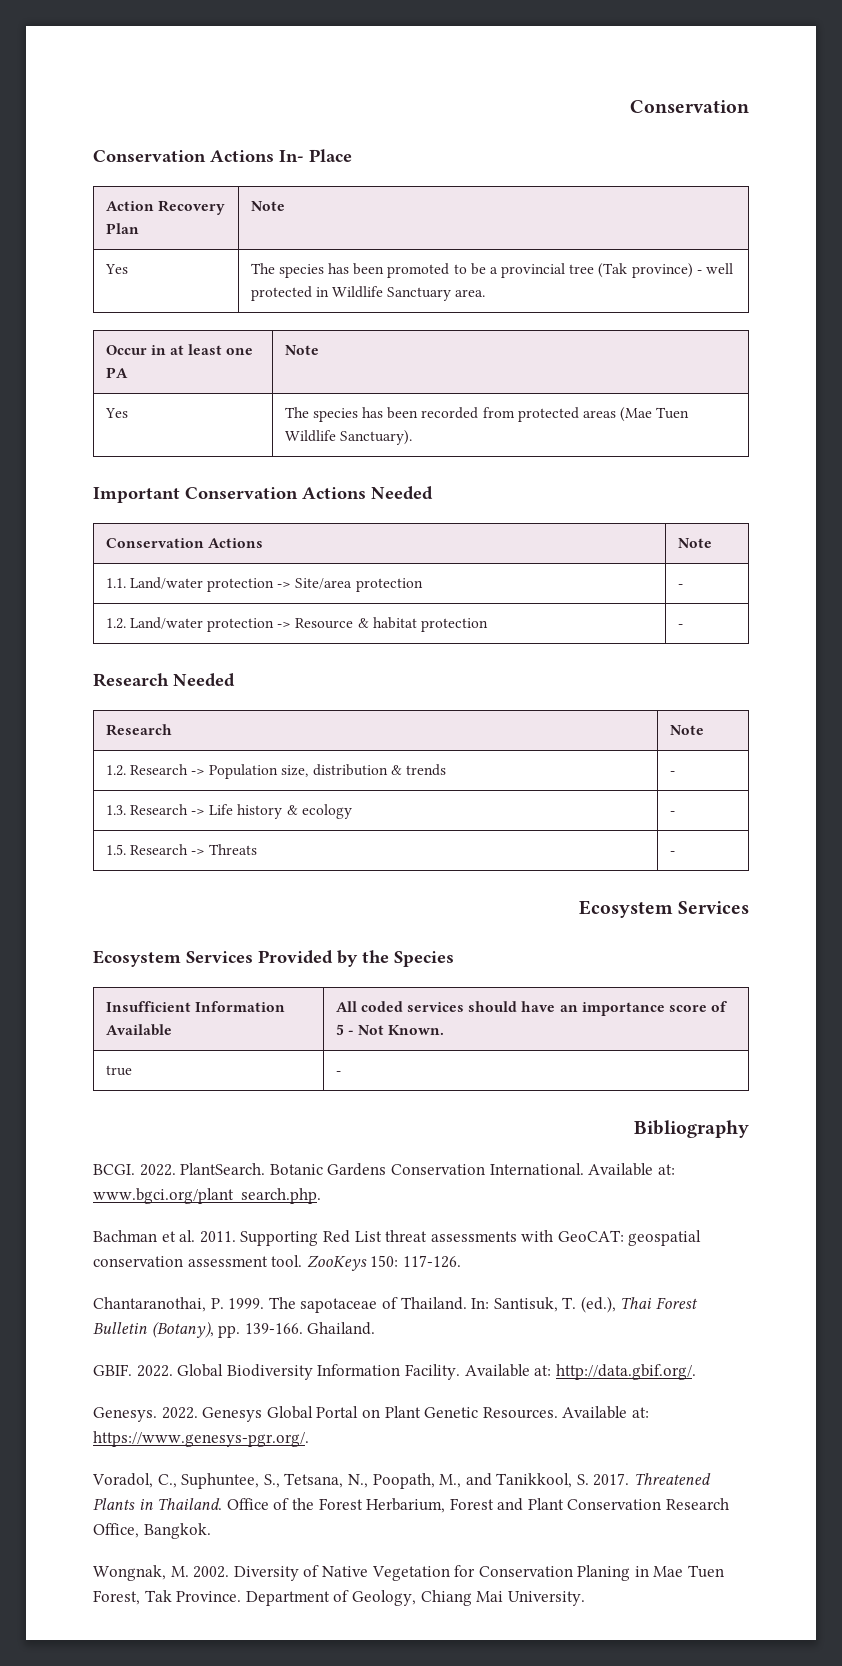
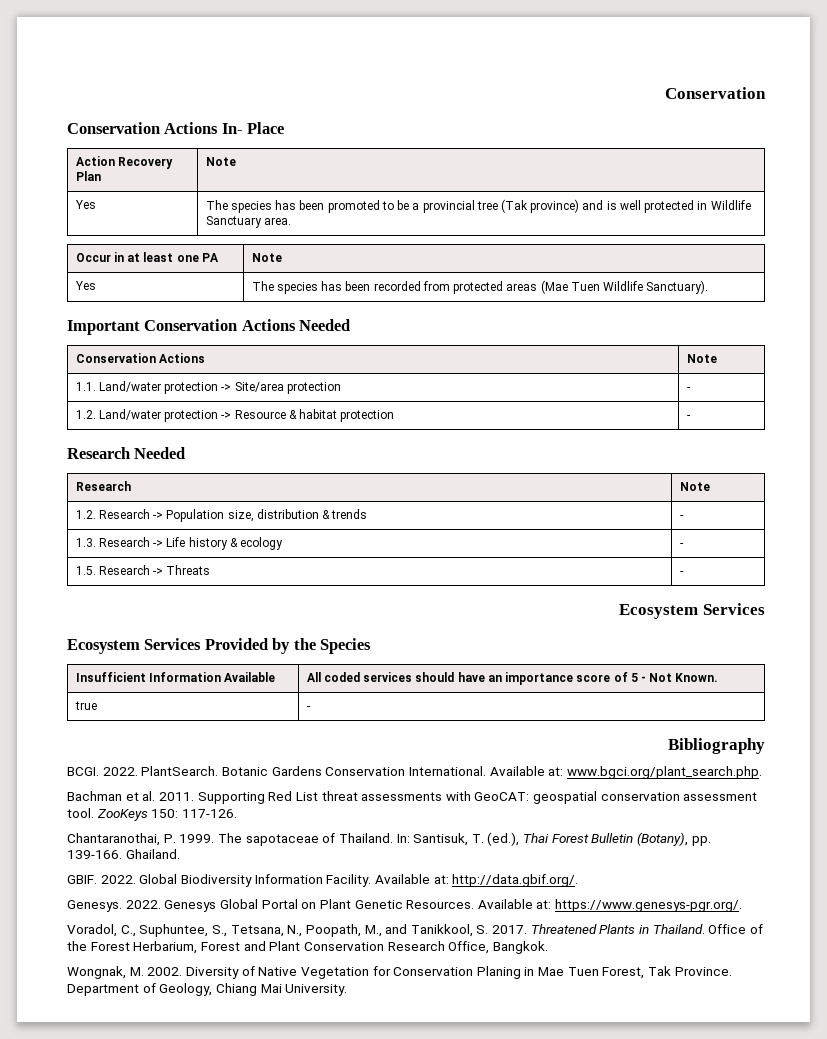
- Yes | The species has been promoted to be a provincial tree (Tak province) - well protected in Wildlife Sanctuary area.
+ Yes | The species has been promoted to be a provincial tree (Tak province) and is well protected in Wildlife Sanctuary area.

